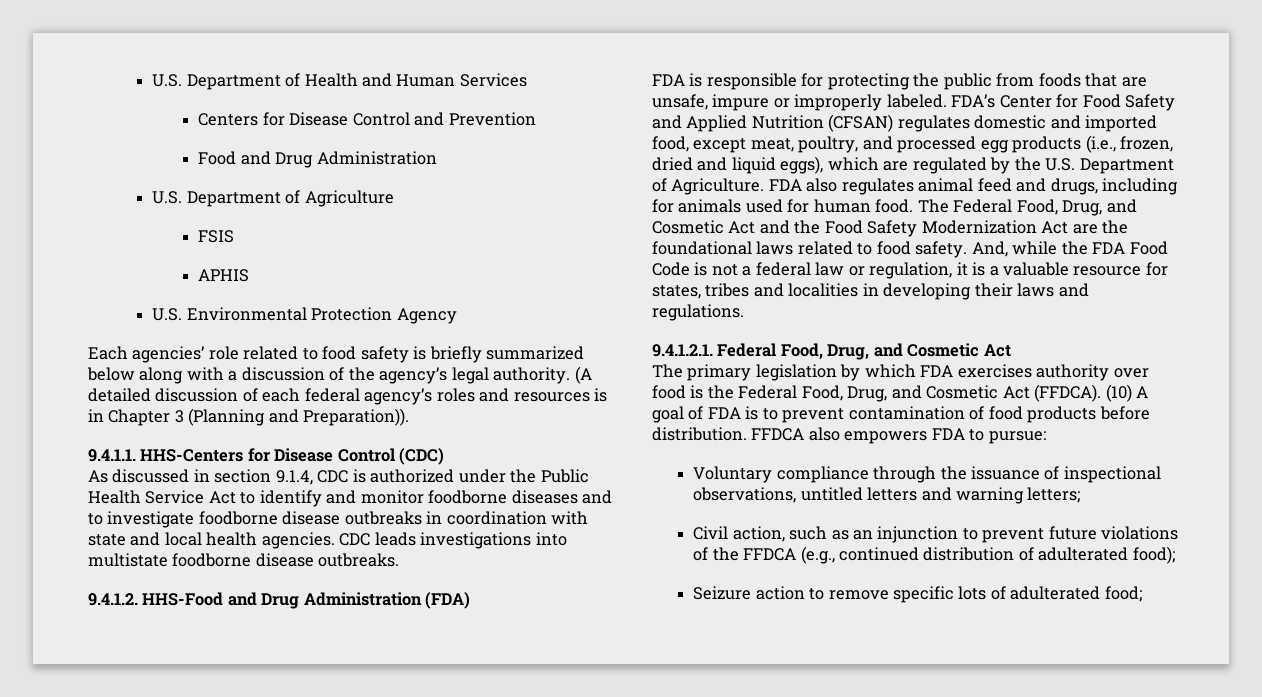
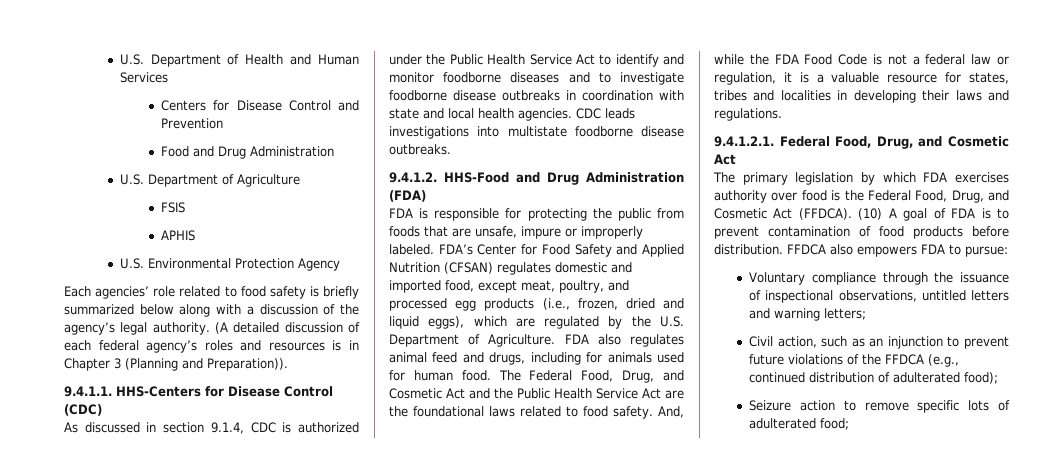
- The Federal Food, Drug, and Cosmetic Act and the Food Safety Modernization Act are the foundational laws related to food safety.
+ The Federal Food, Drug, and Cosmetic Act and the Public Health Service Act are the foundational laws related to food safety.

